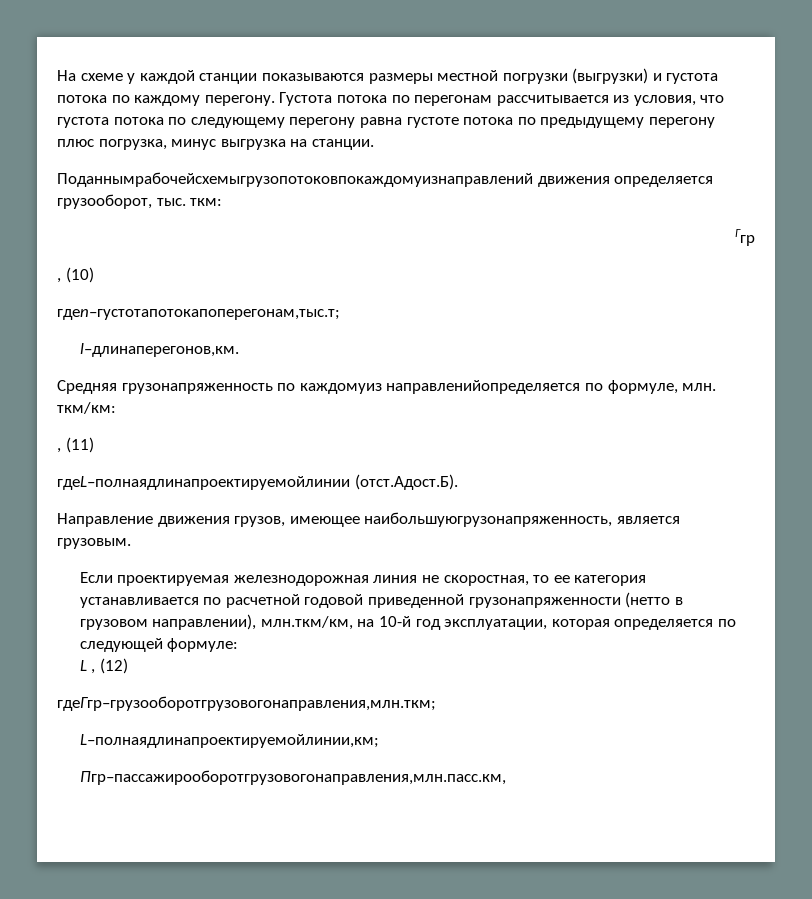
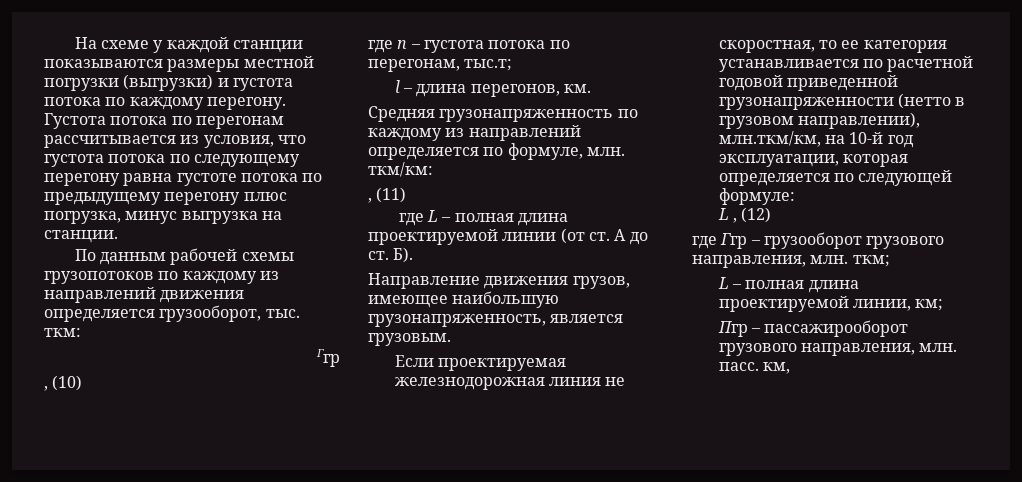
- Поданнымрабочейсхемыгрузопотоковпокаждомуизнаправлений движения определяется грузооборот, тыс. ткм:
+ По данным рабочей схемы грузопотоков по каждому из направлений движения определяется грузооборот, тыс. ткм:
- гдеn–густотапотокапоперегонам,тыс.т;
- l–длинаперегонов,км.
+ где n – густота потока по перегонам, тыс.т;
+ l – длина перегонов, км.
- Средняя грузонапряженность по каждомуиз направленийопределяется по формуле, млн. ткм/км:
+ Средняя грузонапряженность по каждому из направлений определяется по формуле, млн. ткм/км:
- гдеL–полнаядлинапроектируемойлинии (отст.Адост.Б).
+ где L – полная длина проектируемой линии (от ст. А до ст. Б).
- Направление движения грузов, имеющее наибольшуюгрузонапряженность, является грузовым.
+ Направление движения грузов, имеющее наибольшую грузонапряженность, является грузовым.
- гдеГгр–грузооборотгрузовогонаправления,млн.ткм;
- L–полнаядлинапроектируемойлинии,км;
- Пгр–пассажирооборотгрузовогонаправления,млн.пасс.км,
+ где Ггр – грузооборот грузового направления, млн. ткм;
+ L – полная длина проектируемой линии, км;
+ Пгр – пассажирооборот грузового направления, млн. пасс. км,

